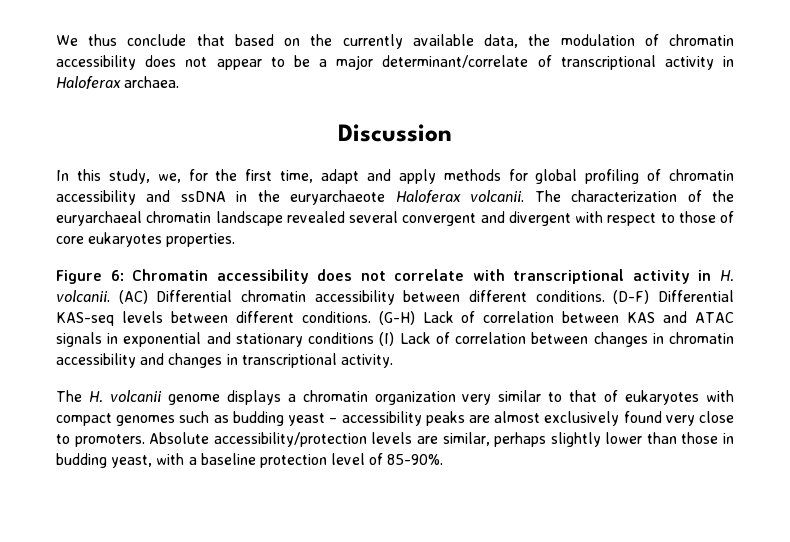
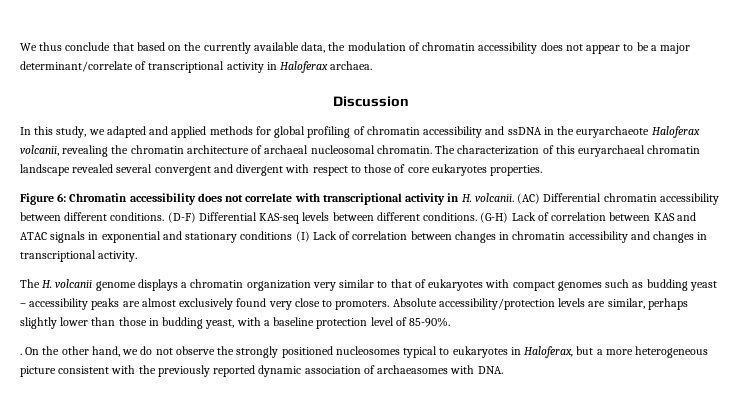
- In this study, we, for the first time, adapt and apply methods for global profiling of chromatin accessibility and ssDNA in the euryarchaeote Haloferax volcanii.
+ In this study, we adapted and applied methods for global profiling of chromatin accessibility and ssDNA in the euryarchaeote Haloferax volcanii, revealing the chromatin architecture of archaeal nucleosomal chromatin.
- The characterization of the euryarchaeal chromatin landscape revealed several convergent and divergent with respect to those of core eukaryotes properties.
+ The characterization of this euryarchaeal chromatin landscape revealed several convergent and divergent with respect to those of core eukaryotes properties.
+ . On the other hand, we do not observe the strongly positioned nucleosomes typical to eukaryotes in Haloferax, but a more heterogeneous picture consistent with the previously reported dynamic association of archaeasomes with DNA.

